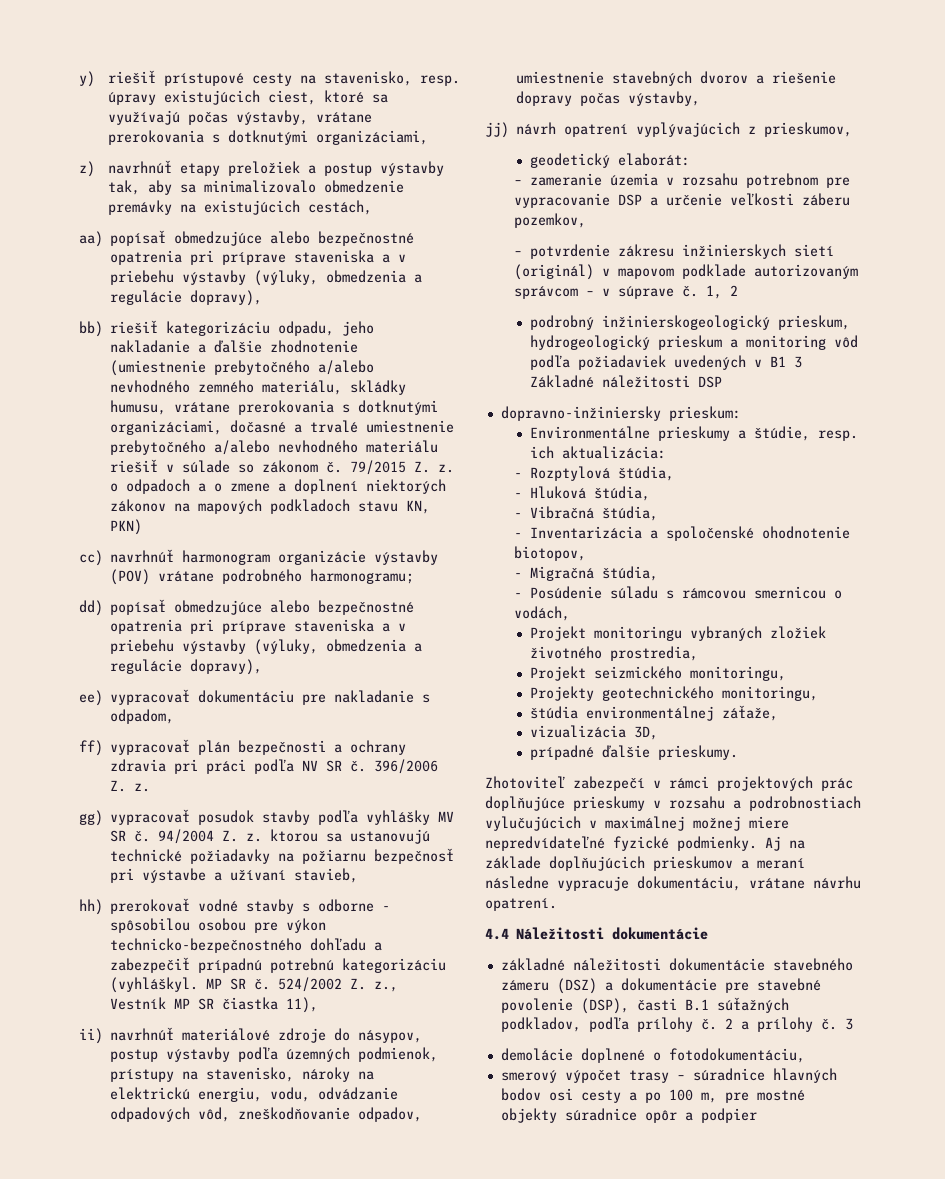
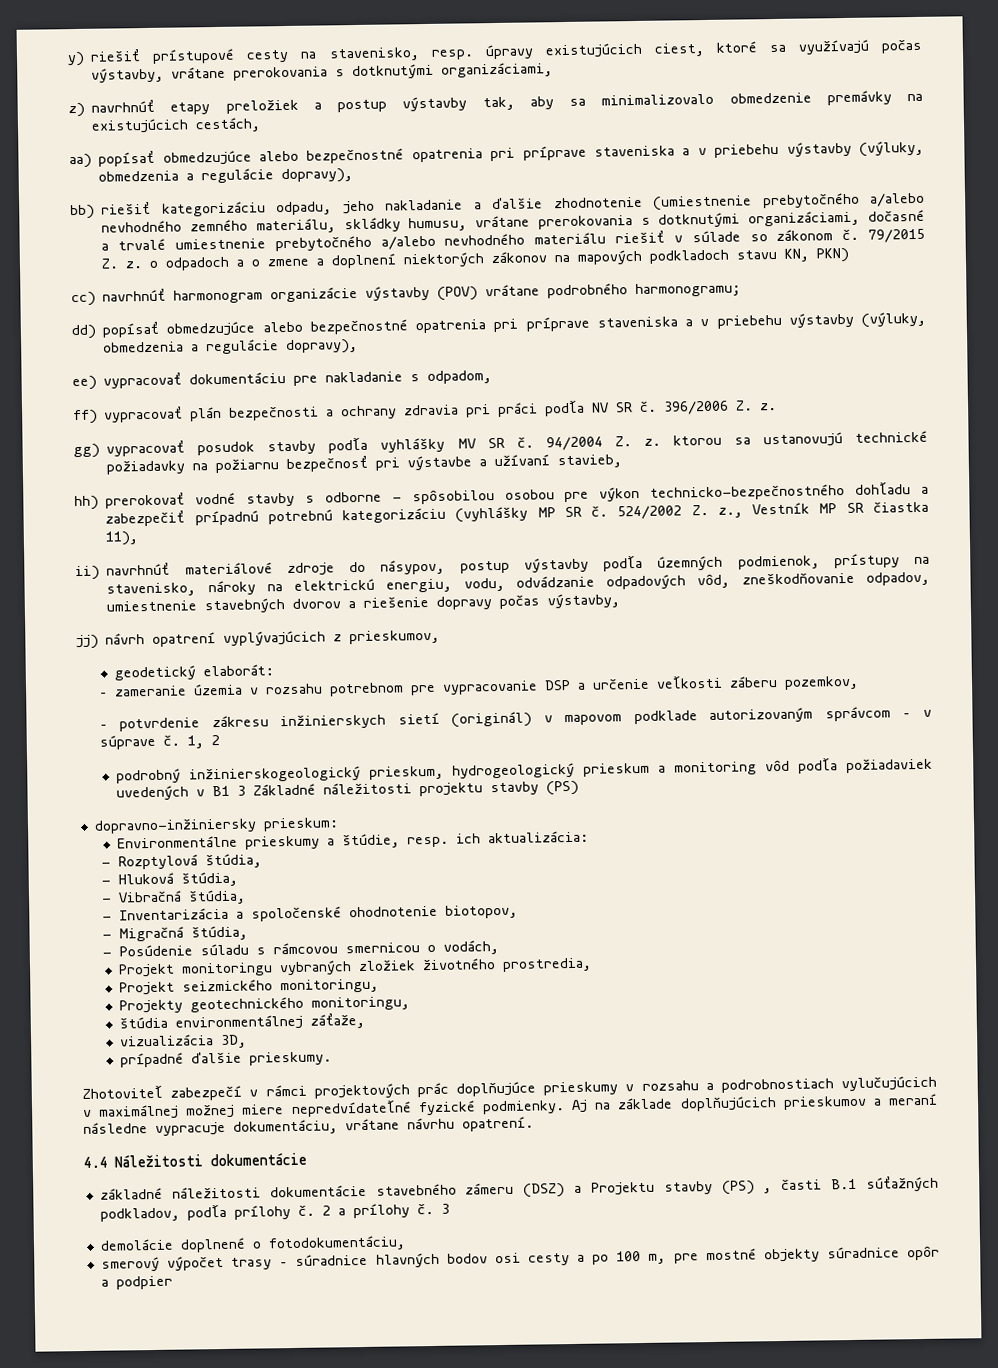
- hh) prerokovať vodné stavby s odborne - spôsobilou osobou pre výkon technicko-bezpečnostného dohľadu a zabezpečiť prípadnú potrebnú kategorizáciu (vyhláškyl. MP SR č.
+ hh) prerokovať vodné stavby s odborne - spôsobilou osobou pre výkon technicko-bezpečnostného dohľadu a zabezpečiť prípadnú potrebnú kategorizáciu (vyhlášky MP SR č.
- podrobný inžinierskogeologický prieskum, hydrogeologický prieskum a monitoring vôd podľa požiadaviek uvedených v B1 3 Základné náležitosti DSP
+ podrobný inžinierskogeologický prieskum, hydrogeologický prieskum a monitoring vôd podľa požiadaviek uvedených v B1 3 Základné náležitosti projektu stavby (PS)
- základné náležitosti dokumentácie stavebného zámeru (DSZ) a dokumentácie pre stavebné povolenie (DSP), časti B.1 súťažných podkladov, podľa prílohy č.
+ základné náležitosti dokumentácie stavebného zámeru (DSZ) a Projektu stavby (PS) , časti B.1 súťažných podkladov, podľa prílohy č.

